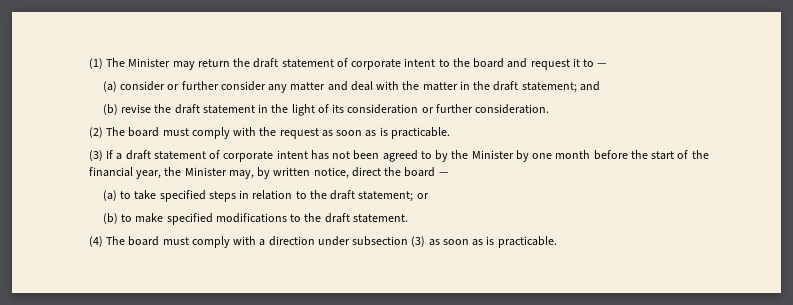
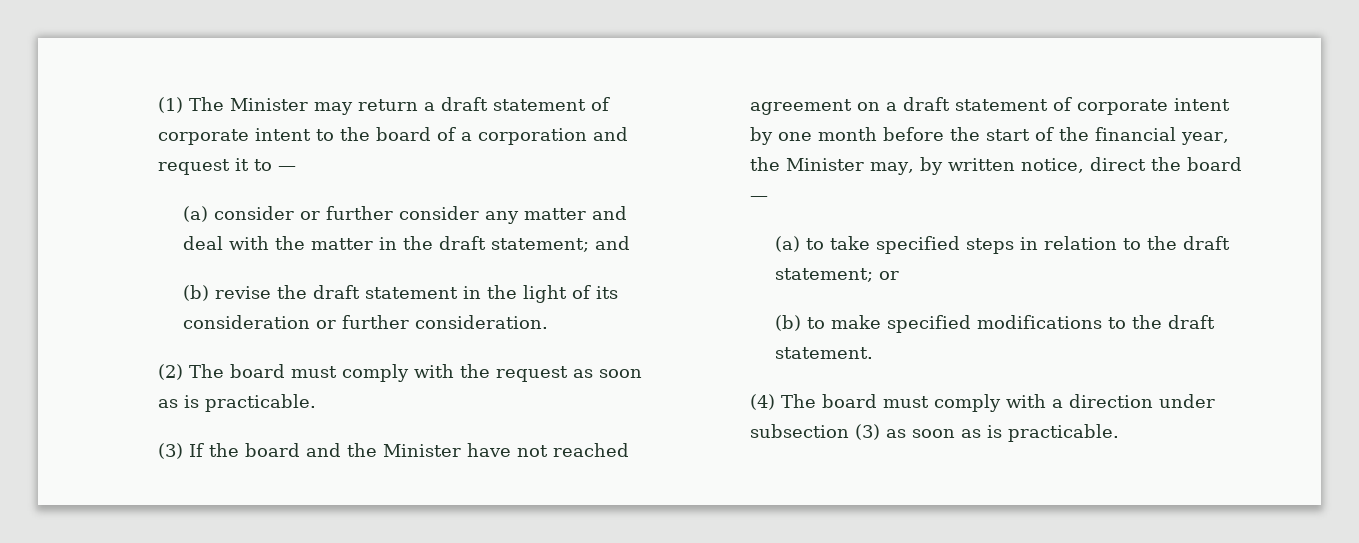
- (1) The Minister may return the draft statement of corporate intent to the board and request it to —
+ (1) The Minister may return a draft statement of corporate intent to the board of a corporation and request it to —
- (3) If a draft statement of corporate intent has not been agreed to by the Minister by one month before the start of the financial year, the Minister may, by written notice, direct the board —
+ (3) If the board and the Minister have not reached agreement on a draft statement of corporate intent by one month before the start of the financial year, the Minister may, by written notice, direct the board —

